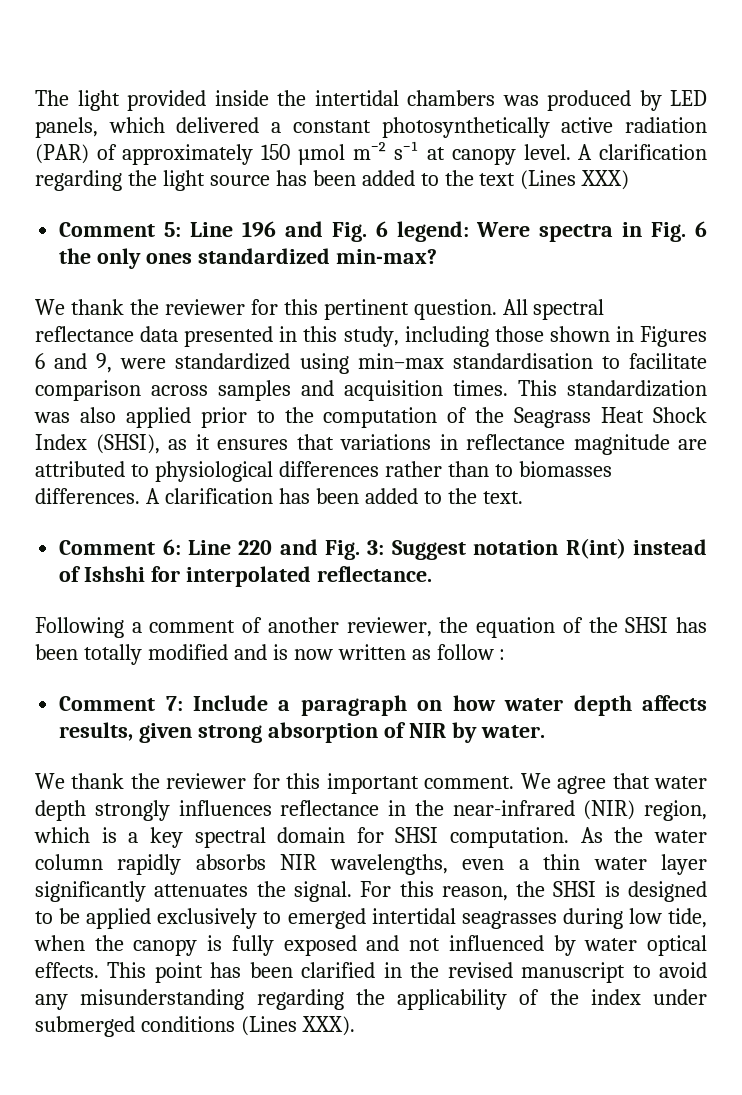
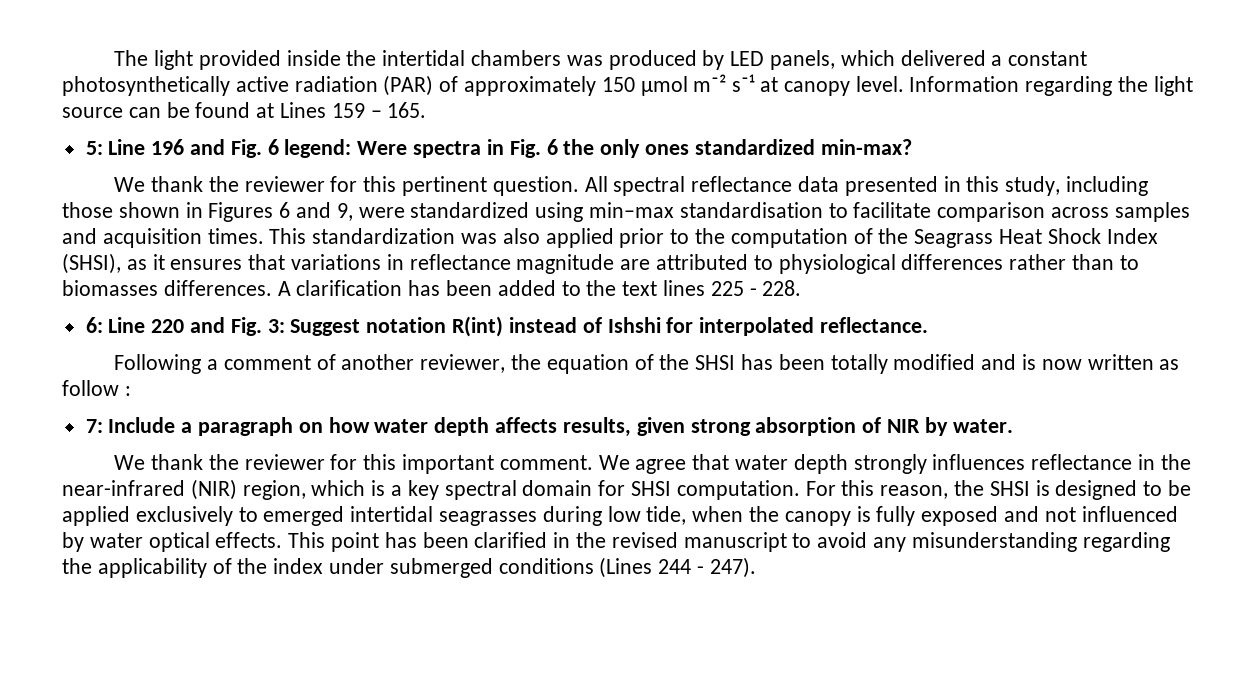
- A clarification regarding the light source has been added to the text (Lines XXX)
- Comment 5: Line 196 and Fig. 6 legend: Were spectra in Fig. 6 the only ones standardized min-max?
+ Information regarding the light source can be found at Lines 159 – 165.
+ 5: Line 196 and Fig. 6 legend: Were spectra in Fig. 6 the only ones standardized min-max?
- A clarification has been added to the text.
- Comment 6: Line 220 and Fig. 3: Suggest notation R(int) instead of Ishshi for interpolated reflectance.
+ A clarification has been added to the text lines 225 - 228.
+ 6: Line 220 and Fig. 3: Suggest notation R(int) instead of Ishshi for interpolated reflectance.
- Comment 7: Include a paragraph on how water depth affects results, given strong absorption of NIR by water.
+ 7: Include a paragraph on how water depth affects results, given strong absorption of NIR by water.
- As the water column rapidly absorbs NIR wavelengths, even a thin water layer significantly attenuates the signal.
- This point has been clarified in the revised manuscript to avoid any misunderstanding regarding the applicability of the index under submerged conditions (Lines XXX).
+ This point has been clarified in the revised manuscript to avoid any misunderstanding regarding the applicability of the index under submerged conditions (Lines 244 - 247).

